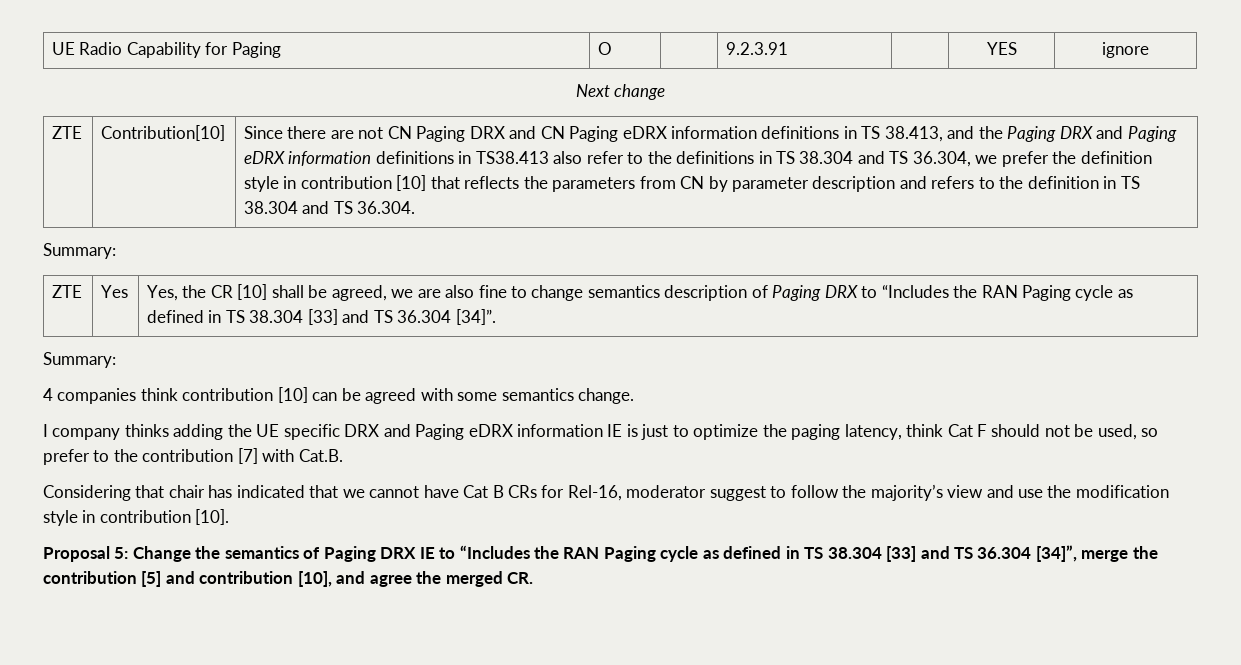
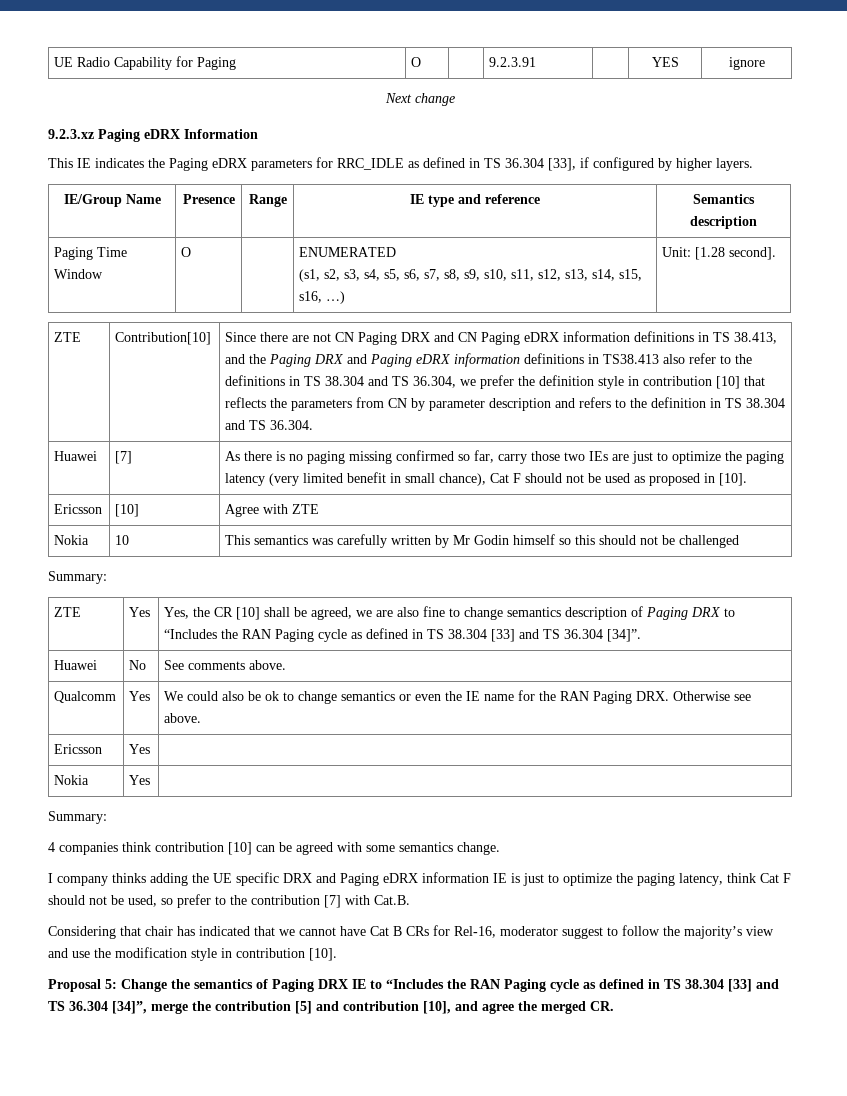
+ 9.2.3.xz Paging eDRX Information
+ This IE indicates the Paging eDRX parameters for RRC_IDLE as defined in TS 36.304 [33], if configured by higher layers.
+ IE/Group Name | Presence | Range | IE type and reference | Semantics description
+ Paging Time Window | O | | ENUMERATED
+ (s1, s2, s3, s4, s5, s6, s7, s8, s9, s10, s11, s12, s13, s14, s15, s16, …) | Unit: [1.28 second].
+ Huawei | [7] | As there is no paging missing confirmed so far, carry those two IEs are just to optimize the paging latency (very limited benefit in small chance), Cat F should not be used as proposed in [10].
+ Ericsson | [10] | Agree with ZTE
+ Nokia | 10 | This semantics was carefully written by Mr Godin himself so this should not be challenged
+ Huawei | No | See comments above.
+ Qualcomm | Yes | We could also be ok to change semantics or even the IE name for the RAN Paging DRX. Otherwise see above.
+ Ericsson | Yes |
+ Nokia | Yes |

